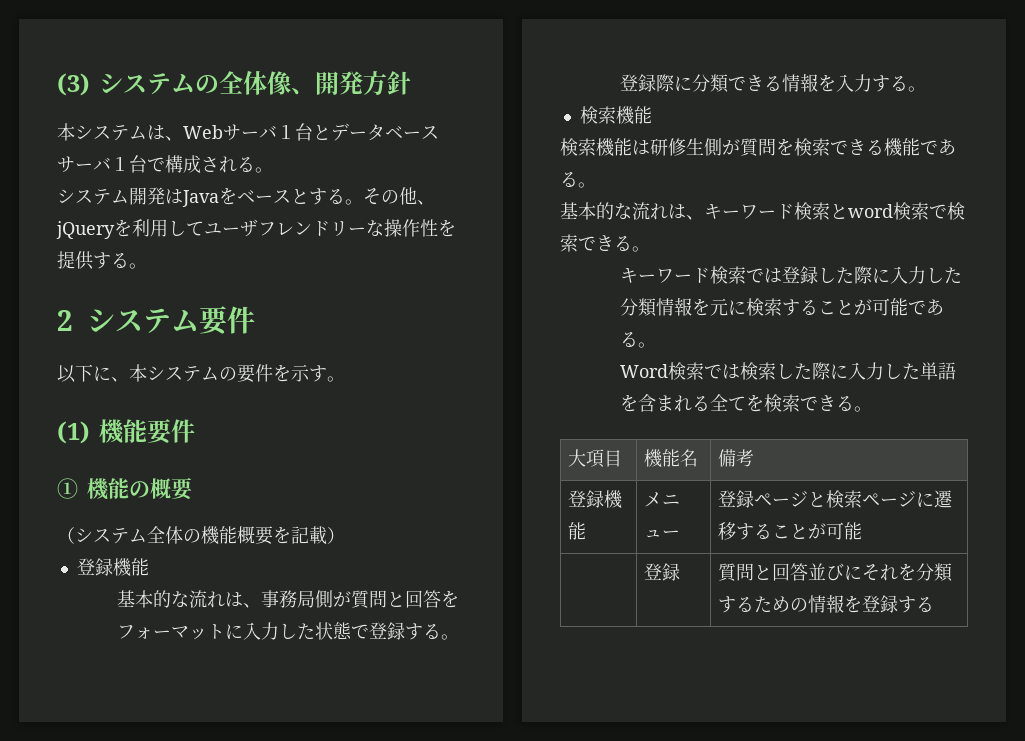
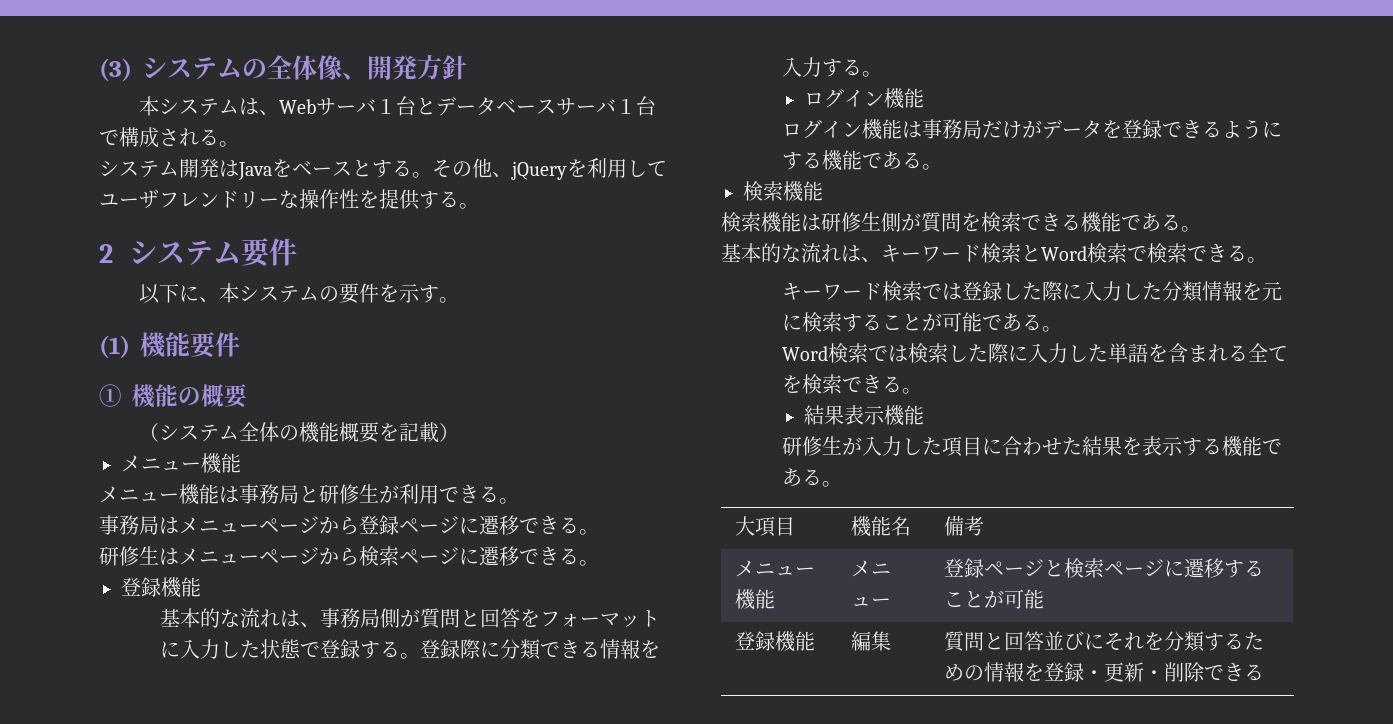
  （システム全体の機能概要を記載）
+ メニュー機能
+ メニュー機能は事務局と研修生が利用できる。
+ 事務局はメニューページから登録ページに遷移できる。
+ 研修生はメニューページから検索ページに遷移できる。
  登録際に分類できる情報を入力する。
+ ログイン機能
+ ログイン機能は事務局だけがデータを登録できるようにする機能である。
- 基本的な流れは、キーワード検索とword検索で検索できる。
+ 基本的な流れは、キーワード検索とWord検索で検索できる。
+ 結果表示機能
+ 研修生が入力した項目に合わせた結果を表示する機能である。
- 登録機能 | メニュー | 登録ページと検索ページに遷移することが可能
+ メニュー機能 | メニュー | 登録ページと検索ページに遷移することが可能
- | 登録 | 質問と回答並びにそれを分類するための情報を登録する
+ 登録機能 | 編集 | 質問と回答並びにそれを分類するための情報を登録・更新・削除できる

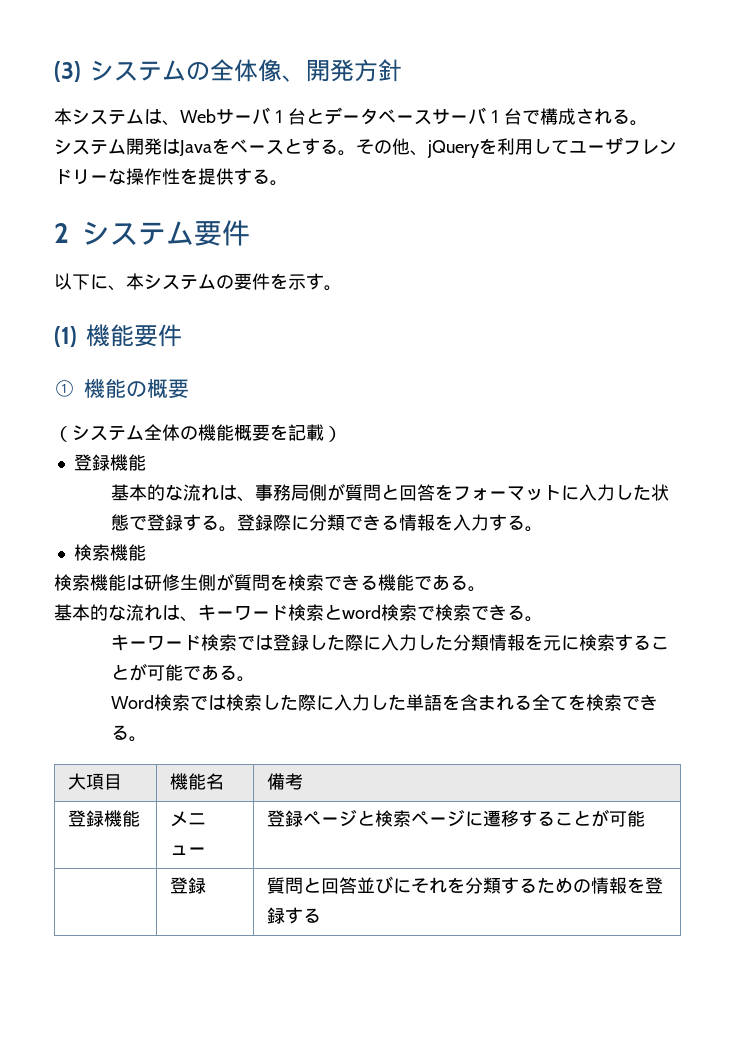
  （システム全体の機能概要を記載）
- メニュー機能
- メニュー機能は事務局と研修生が利用できる。
- 事務局はメニューページから登録ページに遷移できる。
- 研修生はメニューページから検索ページに遷移できる。
  登録際に分類できる情報を入力する。
- ログイン機能
- ログイン機能は事務局だけがデータを登録できるようにする機能である。
- 基本的な流れは、キーワード検索とWord検索で検索できる。
+ 基本的な流れは、キーワード検索とword検索で検索できる。
- 結果表示機能
- 研修生が入力した項目に合わせた結果を表示する機能である。
- メニュー機能 | メニュー | 登録ページと検索ページに遷移することが可能
+ 登録機能 | メニュー | 登録ページと検索ページに遷移することが可能
- 登録機能 | 編集 | 質問と回答並びにそれを分類するための情報を登録・更新・削除できる
+ | 登録 | 質問と回答並びにそれを分類するための情報を登録する

